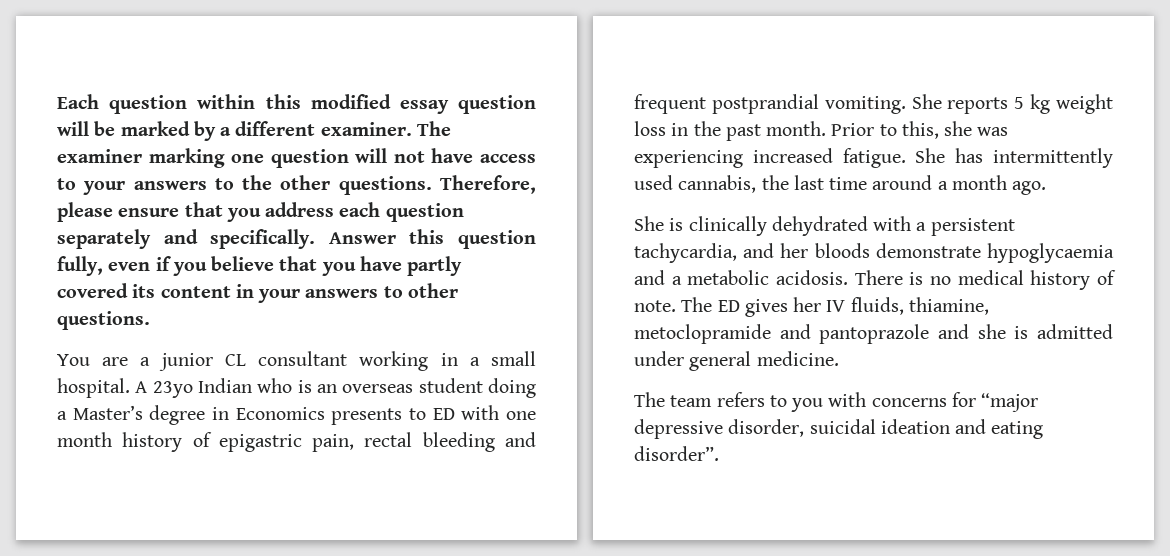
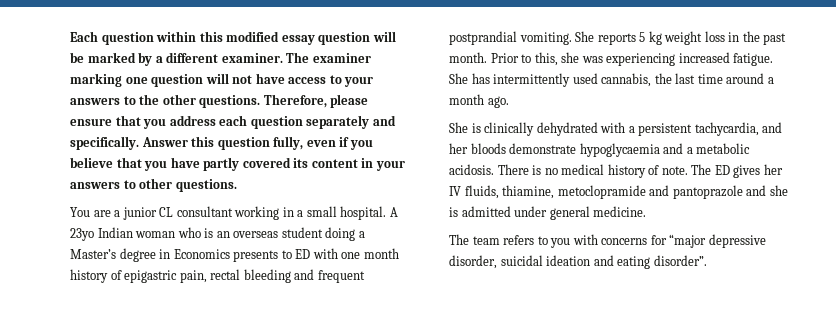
- A 23yo Indian who is an overseas student doing a Master’s degree in Economics presents to ED with one month history of epigastric pain, rectal bleeding and frequent postprandial vomiting.
+ A 23yo Indian woman who is an overseas student doing a Master’s degree in Economics presents to ED with one month history of epigastric pain, rectal bleeding and frequent postprandial vomiting.

